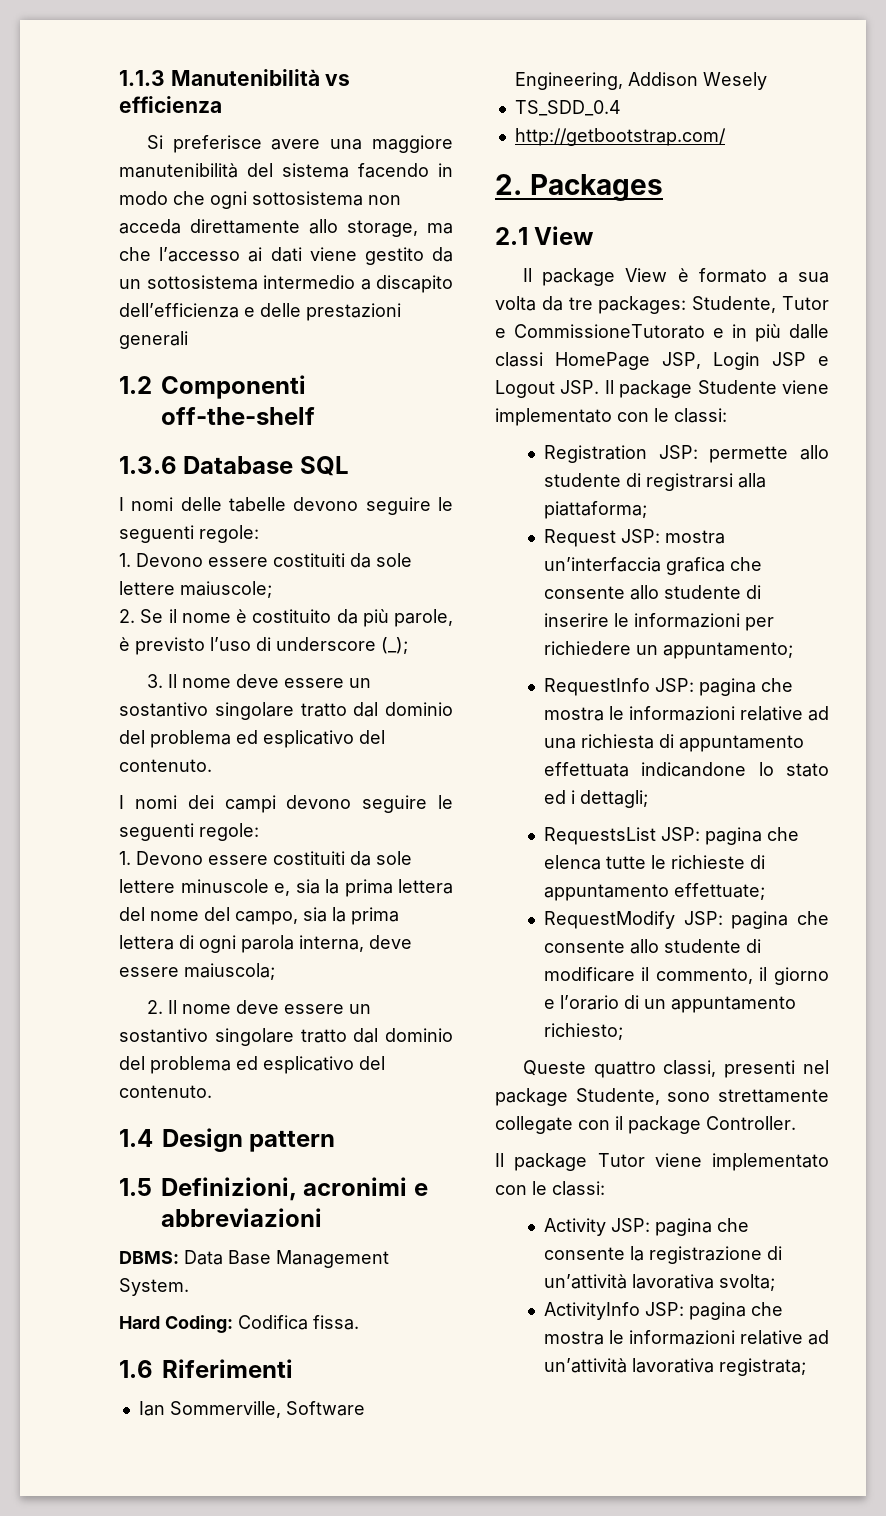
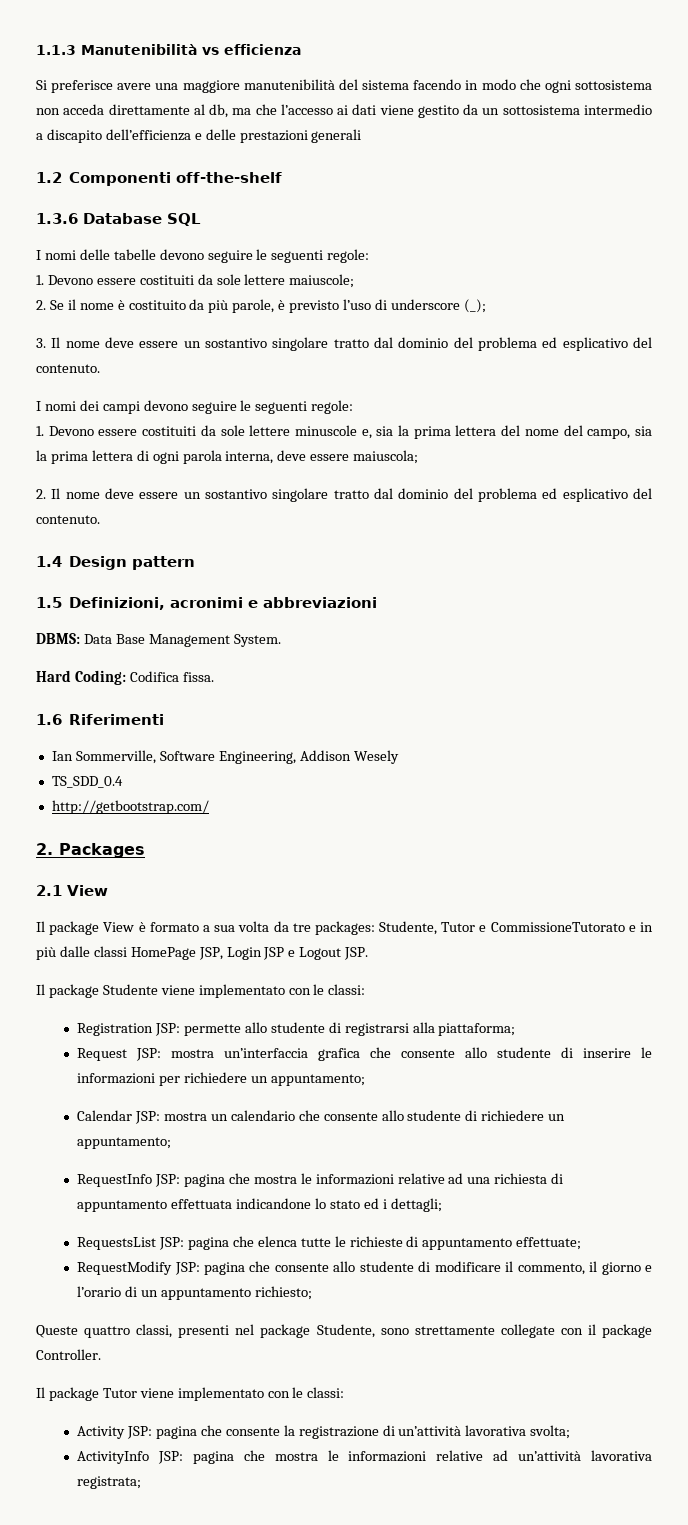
- Si preferisce avere una maggiore manutenibilità del sistema facendo in modo che ogni sottosistema non acceda direttamente allo storage, ma che l’accesso ai dati viene gestito da un sottosistema intermedio a discapito dell’efficienza e delle prestazioni generali
+ Si preferisce avere una maggiore manutenibilità del sistema facendo in modo che ogni sottosistema non acceda direttamente al db, ma che l’accesso ai dati viene gestito da un sottosistema intermedio a discapito dell’efficienza e delle prestazioni generali
- Il package View è formato a sua volta da tre packages: Studente, Tutor e CommissioneTutorato e in più dalle classi HomePage JSP, Login JSP e Logout JSP. Il package Studente viene implementato con le classi:
+ Il package View è formato a sua volta da tre packages: Studente, Tutor e CommissioneTutorato e in più dalle classi HomePage JSP, Login JSP e Logout JSP.
+ Il package Studente viene implementato con le classi:
+ Calendar JSP: mostra un calendario che consente allo studente di richiedere un appuntamento;

